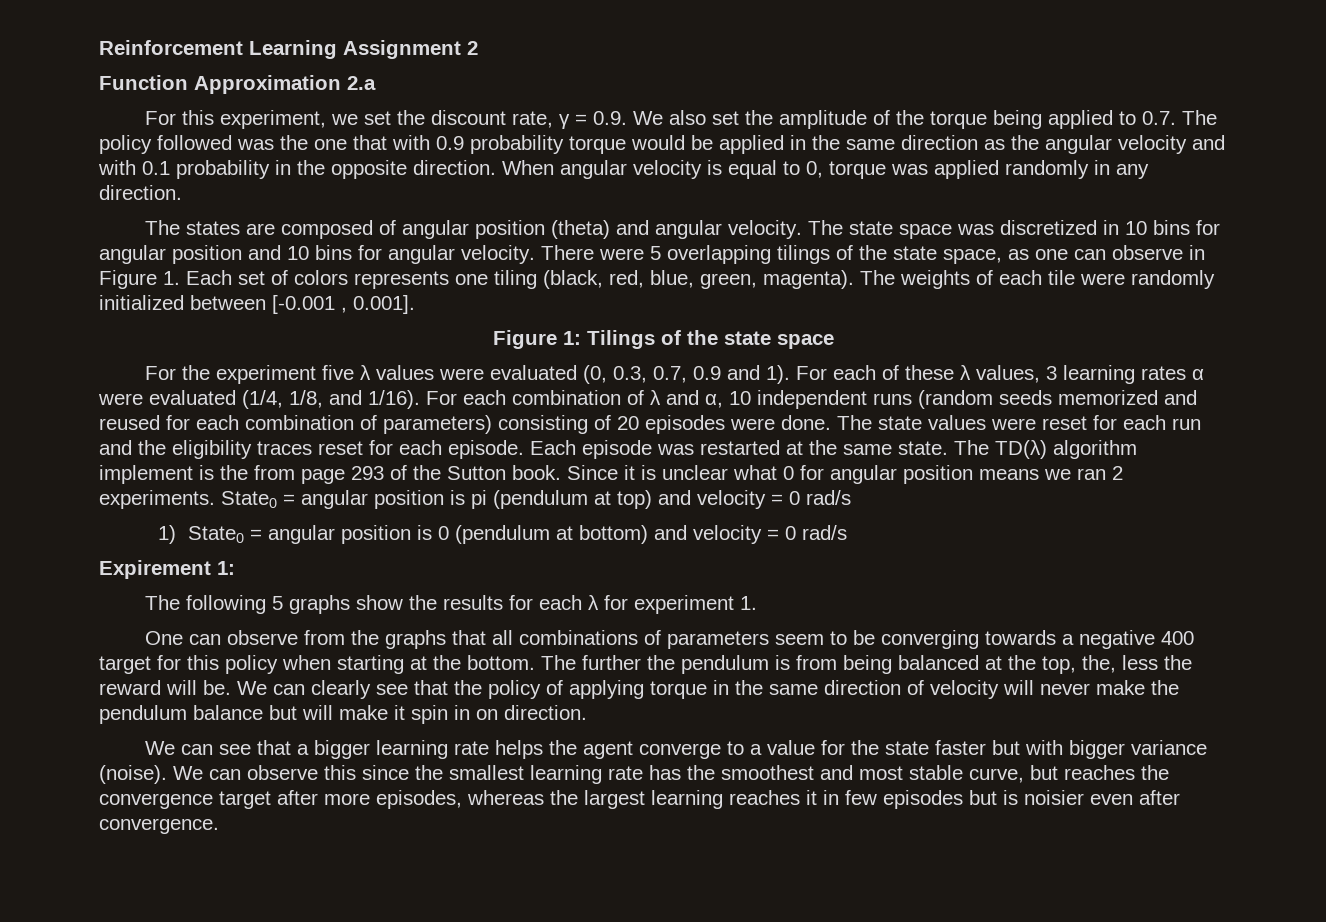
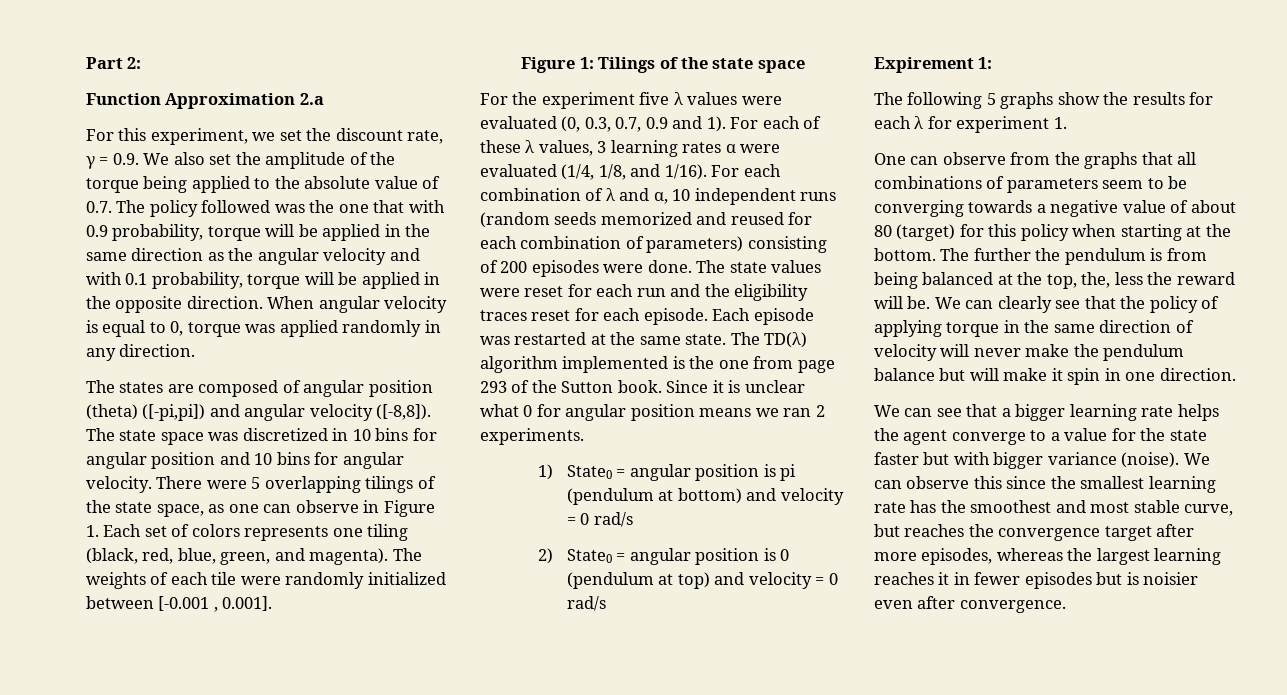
- Reinforcement Learning Assignment 2
+ Part 2:
- For this experiment, we set the discount rate, γ = 0.9. We also set the amplitude of the torque being applied to 0.7. The policy followed was the one that with 0.9 probability torque would be applied in the same direction as the angular velocity and with 0.1 probability in the opposite direction.
+ For this experiment, we set the discount rate, γ = 0.9. We also set the amplitude of the torque being applied to the absolute value of 0.7. The policy followed was the one that with 0.9 probability, torque will be applied in the same direction as the angular velocity and with 0.1 probability, torque will be applied in the opposite direction.
- The states are composed of angular position (theta) and angular velocity.
+ The states are composed of angular position (theta) ([-pi,pi]) and angular velocity ([-8,8]).
- There were 5 overlapping tilings of the state space, as one can observe in Figure 1. Each set of colors represents one tiling (black, red, blue, green, magenta).
+ There were 5 overlapping tilings of the state space, as one can observe in Figure 1. Each set of colors represents one tiling (black, red, blue, green, and magenta).
- For each combination of λ and α, 10 independent runs (random seeds memorized and reused for each combination of parameters) consisting of 20 episodes were done.
+ For each combination of λ and α, 10 independent runs (random seeds memorized and reused for each combination of parameters) consisting of 200 episodes were done.
- The TD(λ) algorithm implement is the from page 293 of the Sutton book.
+ The TD(λ) algorithm implemented is the one from page 293 of the Sutton book.
- Since it is unclear what 0 for angular position means we ran 2 experiments. State0 = angular position is pi (pendulum at top) and velocity = 0 rad/s
- 1) State0 = angular position is 0 (pendulum at bottom) and velocity = 0 rad/s
+ Since it is unclear what 0 for angular position means we ran 2 experiments.
+ 1) State0 = angular position is pi (pendulum at bottom) and velocity = 0 rad/s
+ 2) State0 = angular position is 0 (pendulum at top) and velocity = 0 rad/s
- One can observe from the graphs that all combinations of parameters seem to be converging towards a negative 400 target for this policy when starting at the bottom.
+ One can observe from the graphs that all combinations of parameters seem to be converging towards a negative value of about 80 (target) for this policy when starting at the bottom.
- We can clearly see that the policy of applying torque in the same direction of velocity will never make the pendulum balance but will make it spin in on direction.
+ We can clearly see that the policy of applying torque in the same direction of velocity will never make the pendulum balance but will make it spin in one direction.
- We can observe this since the smallest learning rate has the smoothest and most stable curve, but reaches the convergence target after more episodes, whereas the largest learning reaches it in few episodes but is noisier even after convergence.
+ We can observe this since the smallest learning rate has the smoothest and most stable curve, but reaches the convergence target after more episodes, whereas the largest learning reaches it in fewer episodes but is noisier even after convergence.

